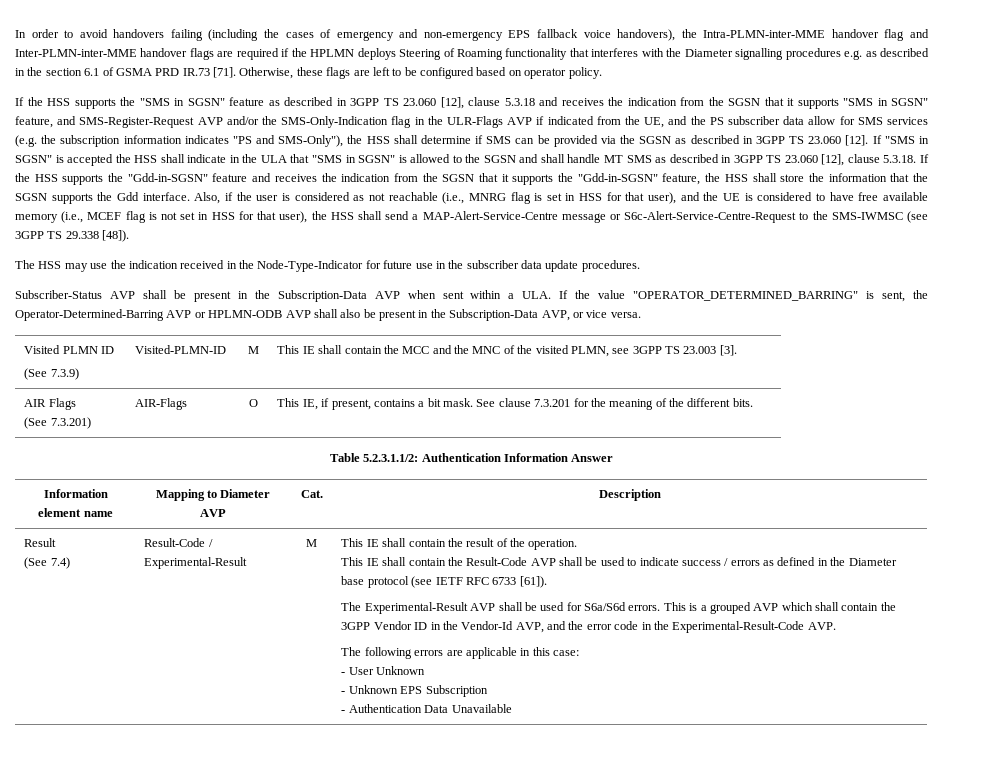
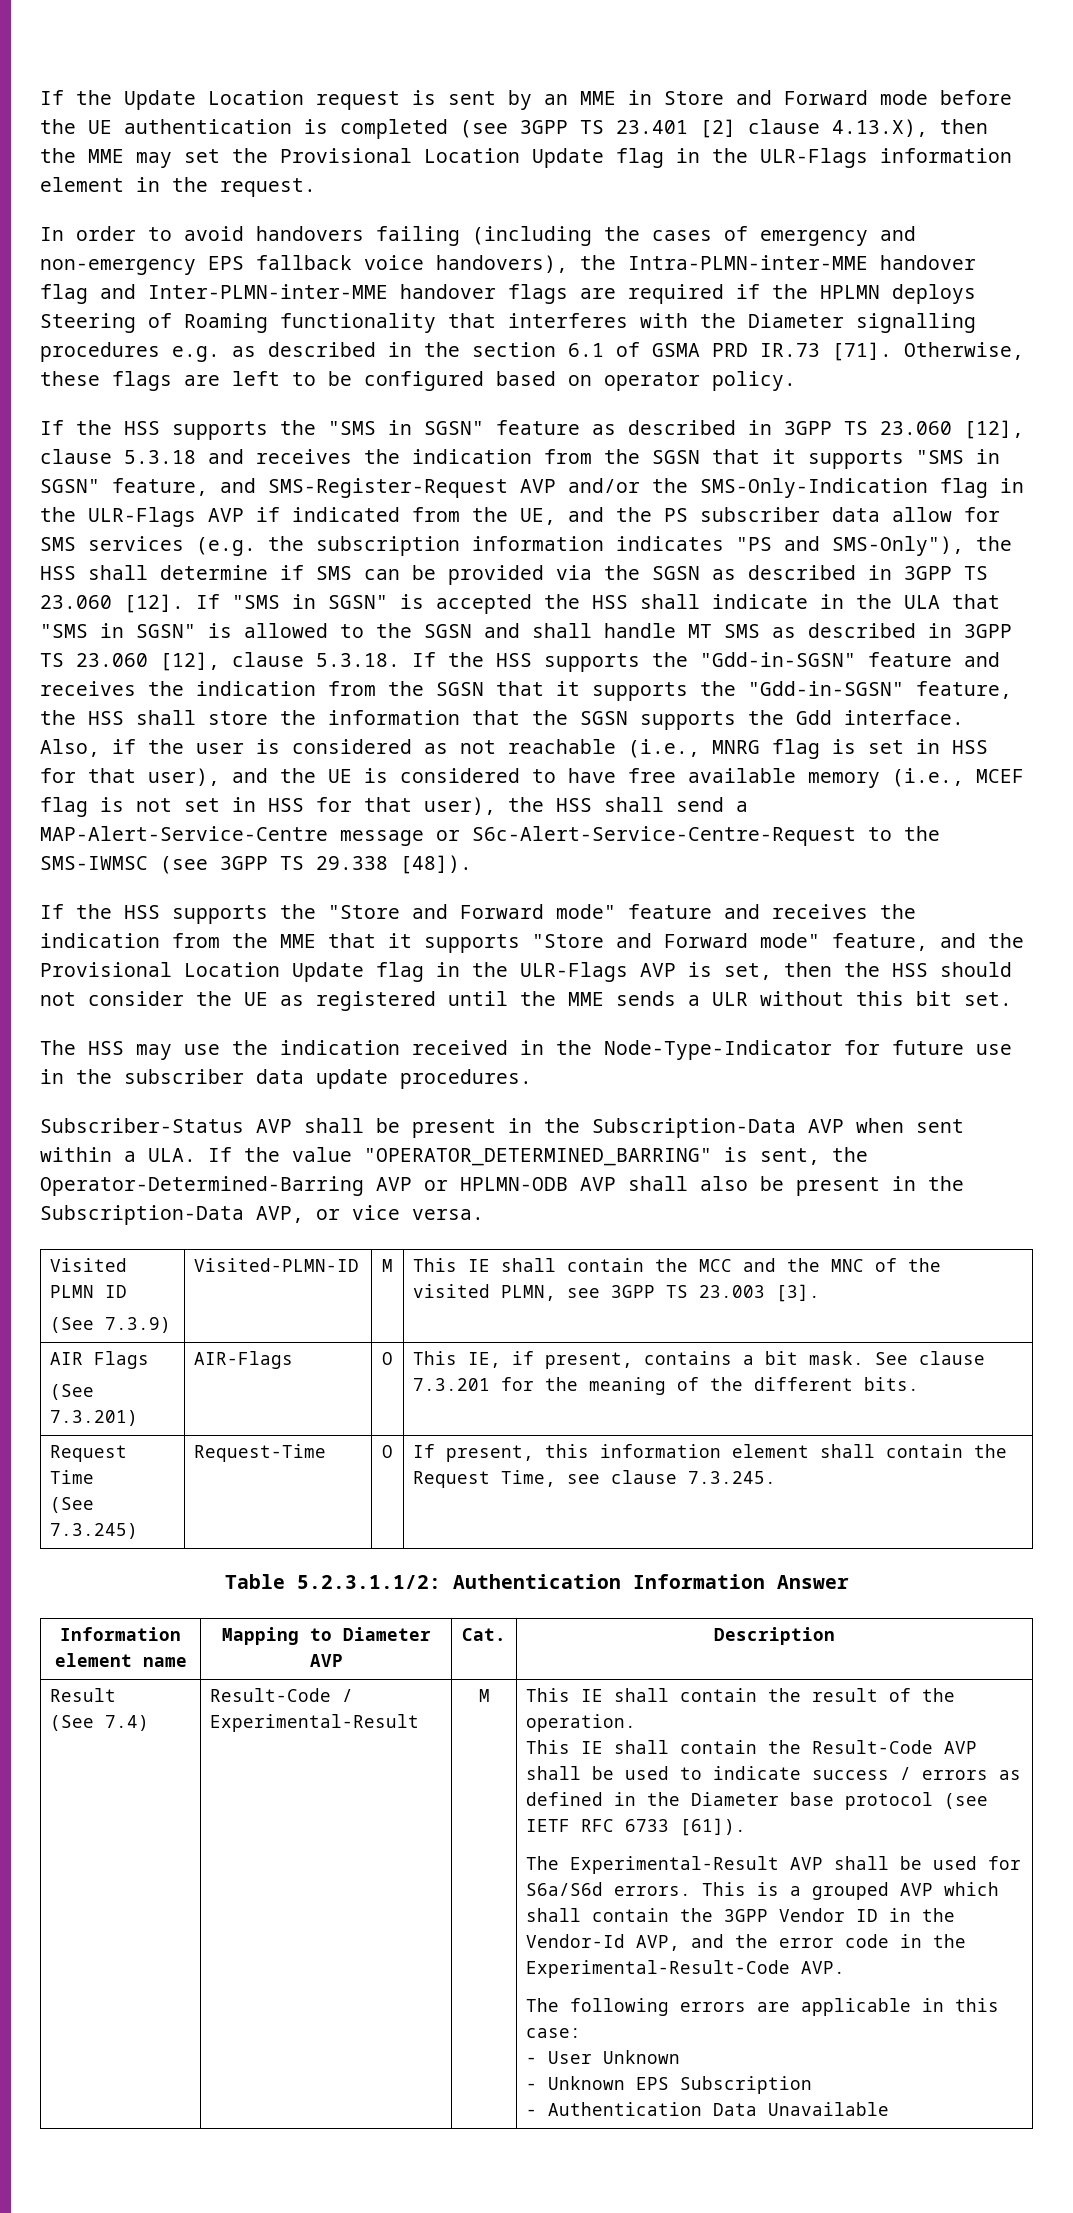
+ If the Update Location request is sent by an MME in Store and Forward mode before the UE authentication is completed (see 3GPP TS 23.401 [2] clause 4.13.X), then the MME may set the Provisional Location Update flag in the ULR-Flags information element in the request.
+ If the HSS supports the "Store and Forward mode" feature and receives the indication from the MME that it supports "Store and Forward mode" feature, and the Provisional Location Update flag in the ULR-Flags AVP is set, then the HSS should not consider the UE as registered until the MME sends a ULR without this bit set.
+ Request Time
+ (See 7.3.245) | Request-Time | O | If present, this information element shall contain the Request Time, see clause 7.3.245.

